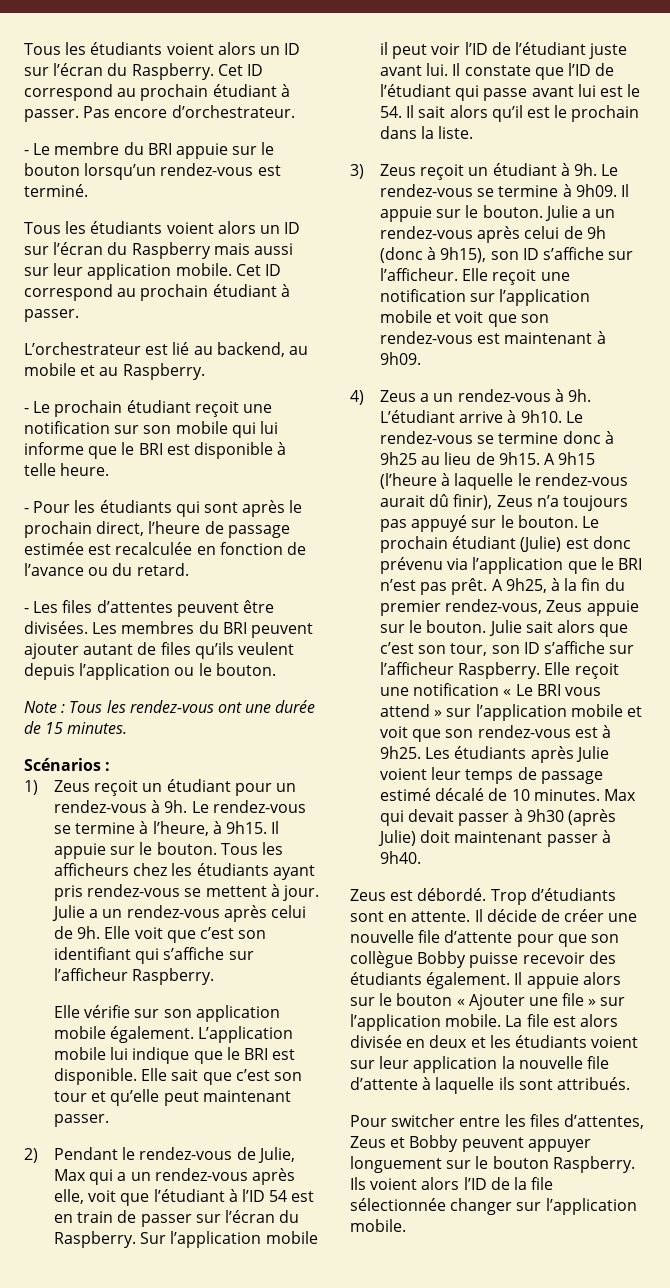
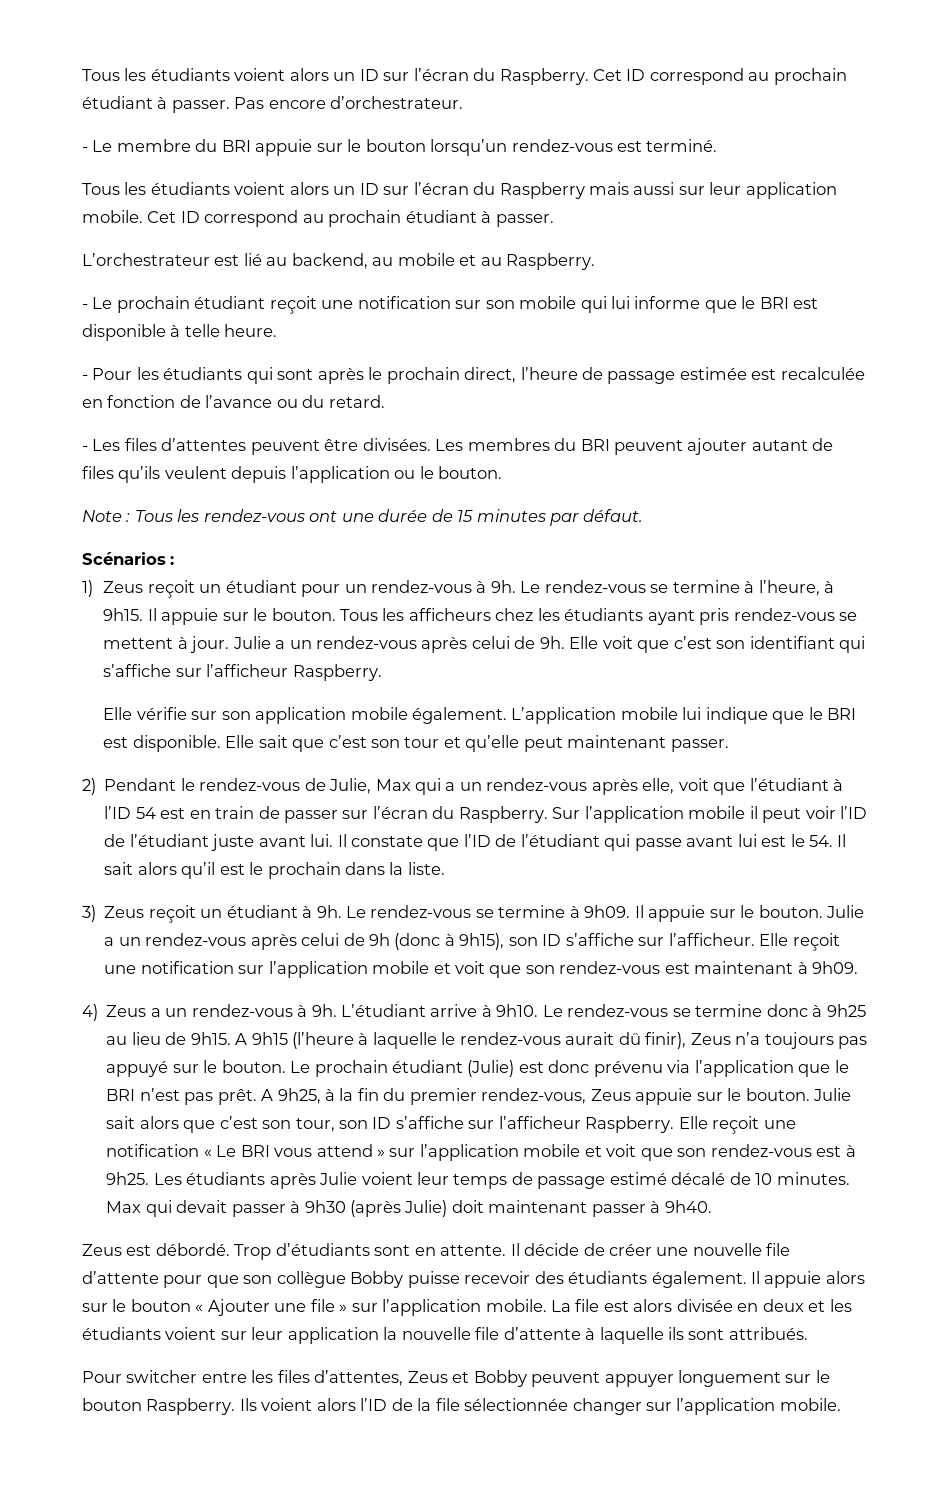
- Note : Tous les rendez-vous ont une durée de 15 minutes.
+ Note : Tous les rendez-vous ont une durée de 15 minutes par défaut.

